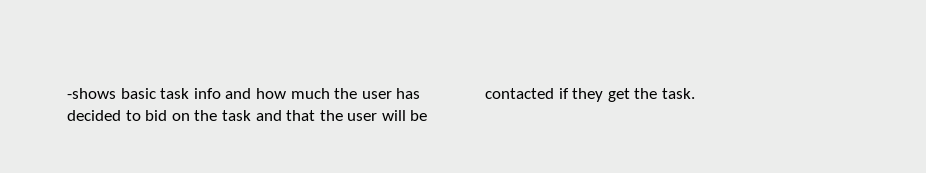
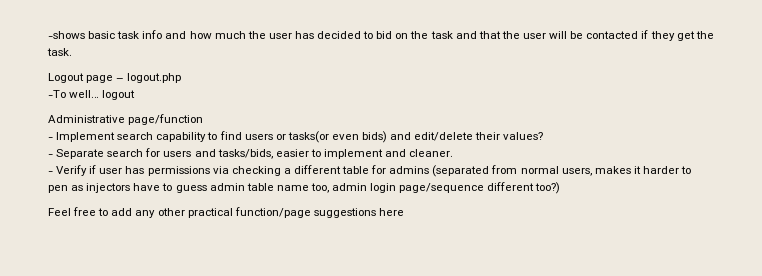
+ Logout page – logout.php
+ -To well… logout
+ Administrative page/function
+ - Implement search capability to find users or tasks(or even bids) and edit/delete their values?
+ - Separate search for users and tasks/bids, easier to implement and cleaner.
+ - Verify if user has permissions via checking a different table for admins (separated from normal users, makes it harder to pen as injectors have to guess admin table name too, admin login page/sequence different too?)
+ Feel free to add any other practical function/page suggestions here

